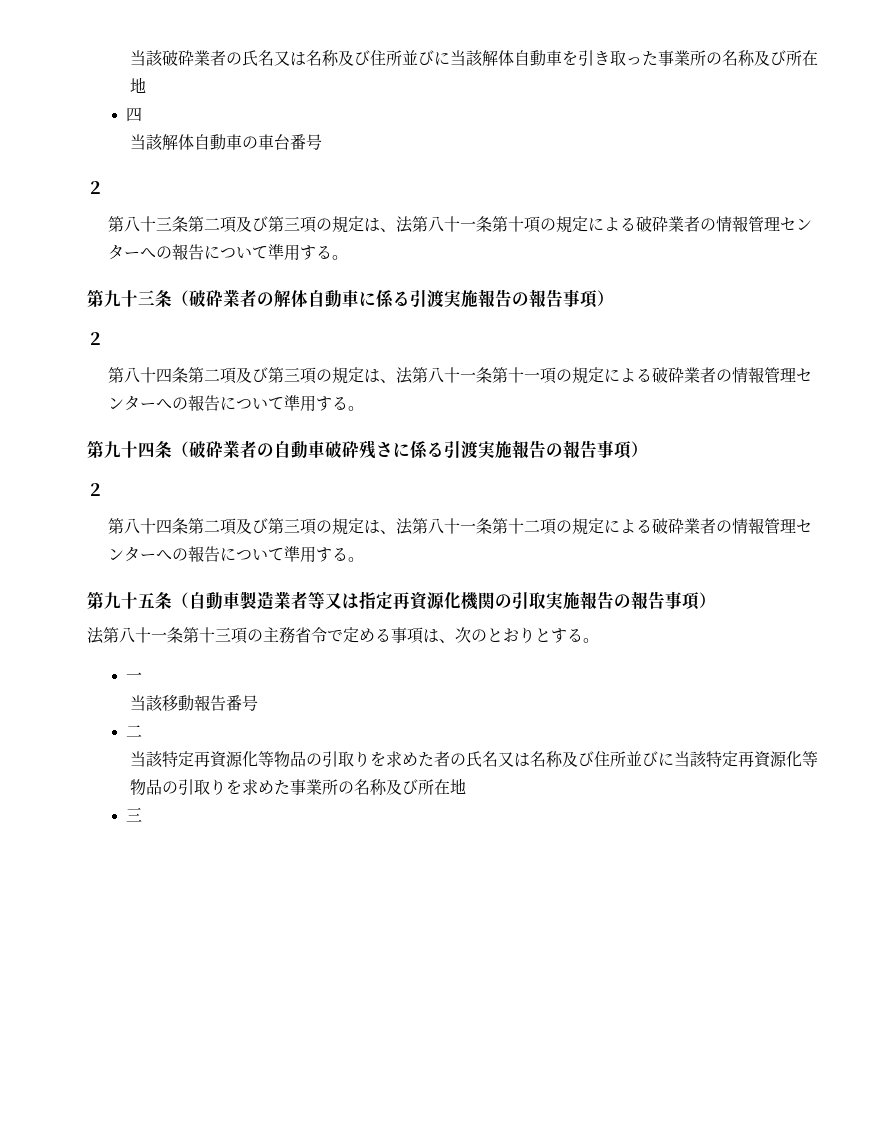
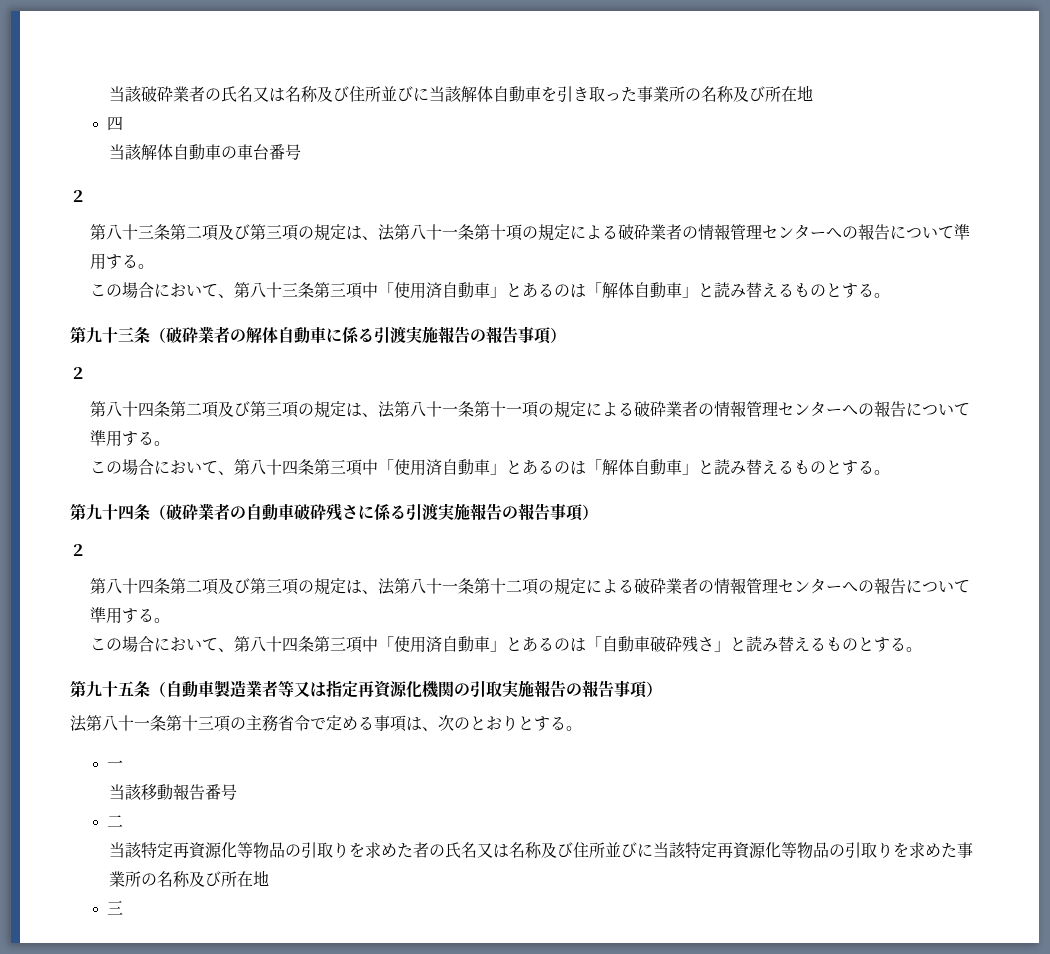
+ この場合において、第八十三条第三項中「使用済自動車」とあるのは「解体自動車」と読み替えるものとする。
+ この場合において、第八十四条第三項中「使用済自動車」とあるのは「解体自動車」と読み替えるものとする。
+ この場合において、第八十四条第三項中「使用済自動車」とあるのは「自動車破砕残さ」と読み替えるものとする。

